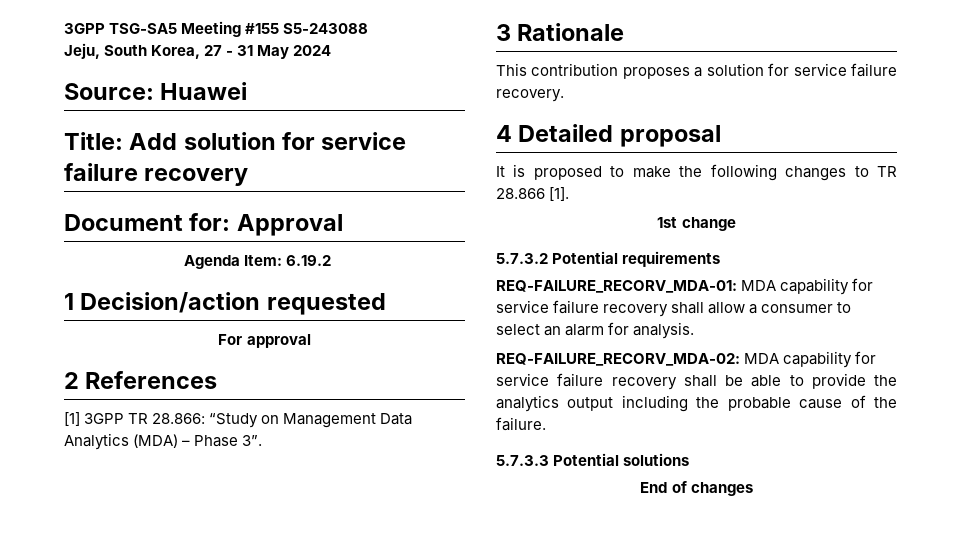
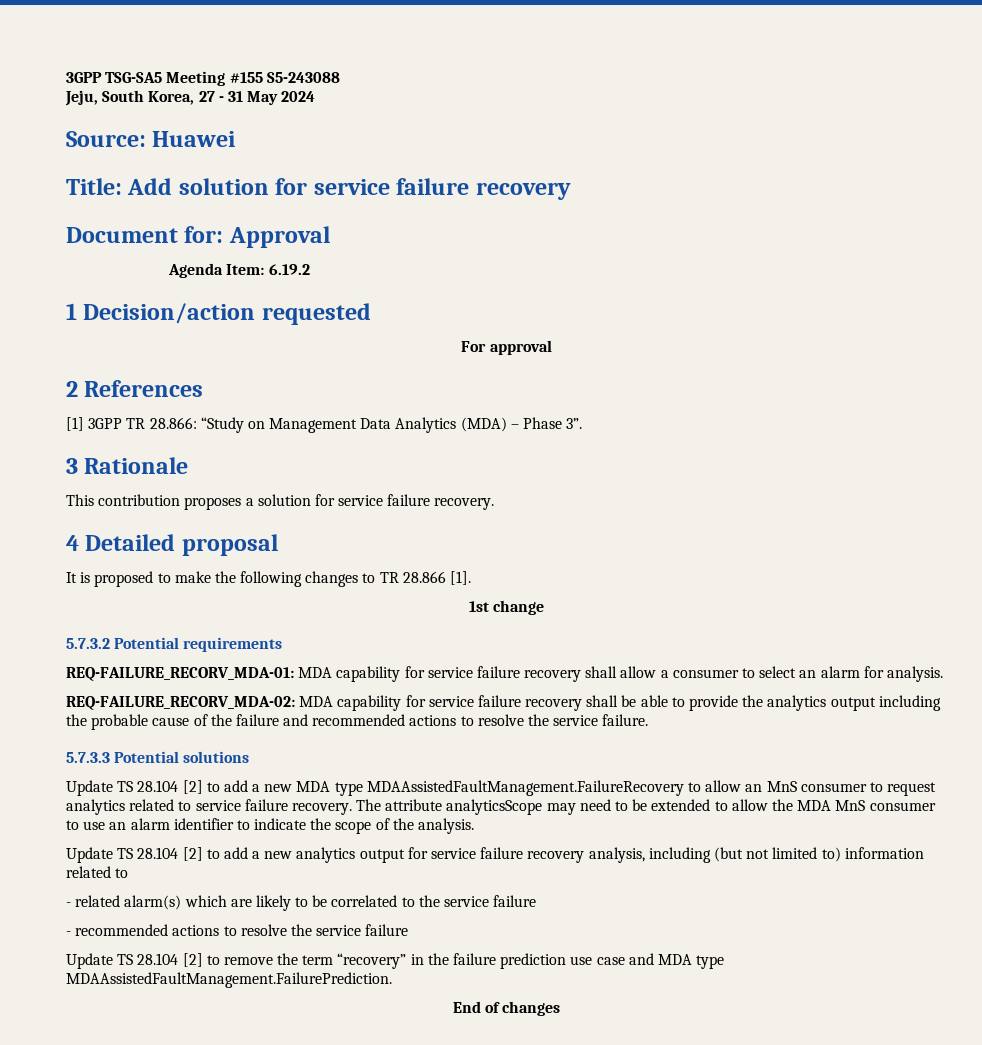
- REQ-FAILURE_RECORV_MDA-02: MDA capability for service failure recovery shall be able to provide the analytics output including the probable cause of the failure.
+ REQ-FAILURE_RECORV_MDA-02: MDA capability for service failure recovery shall be able to provide the analytics output including the probable cause of the failure and recommended actions to resolve the service failure.
  5.7.3.3 Potential solutions
+ Update TS 28.104 [2] to add a new MDA type MDAAssistedFaultManagement.FailureRecovery to allow an MnS consumer to request analytics related to service failure recovery. The attribute analyticsScope may need to be extended to allow the MDA MnS consumer to use an alarm identifier to indicate the scope of the analysis.
+ Update TS 28.104 [2] to add a new analytics output for service failure recovery analysis, including (but not limited to) information related to
+ - related alarm(s) which are likely to be correlated to the service failure
+ - recommended actions to resolve the service failure
+ Update TS 28.104 [2] to remove the term “recovery” in the failure prediction use case and MDA type MDAAssistedFaultManagement.FailurePrediction.

